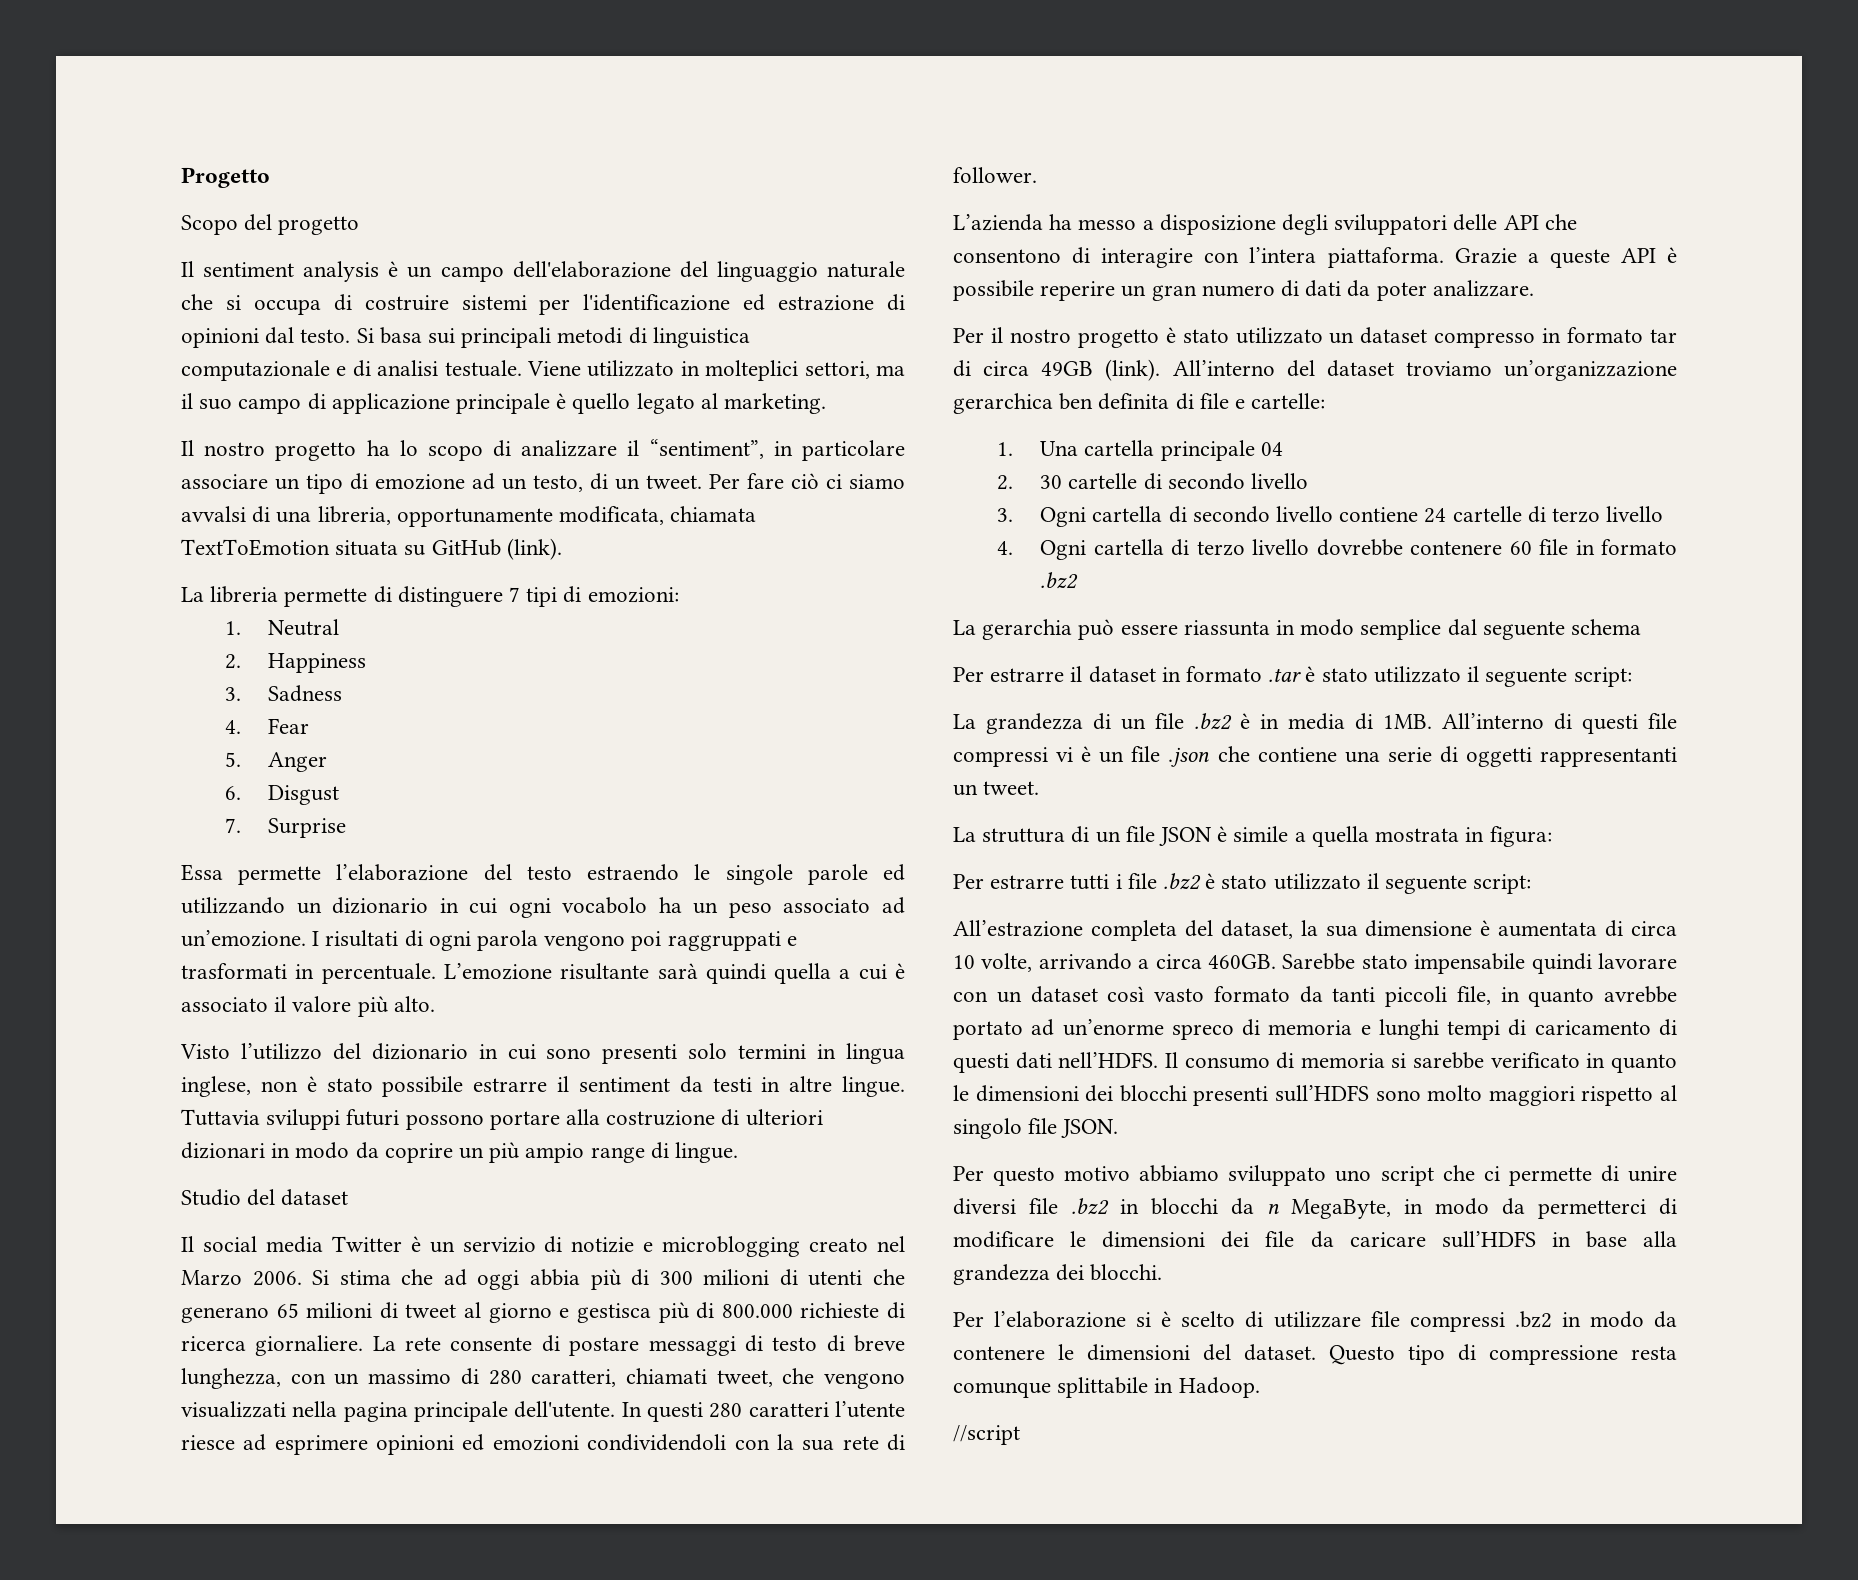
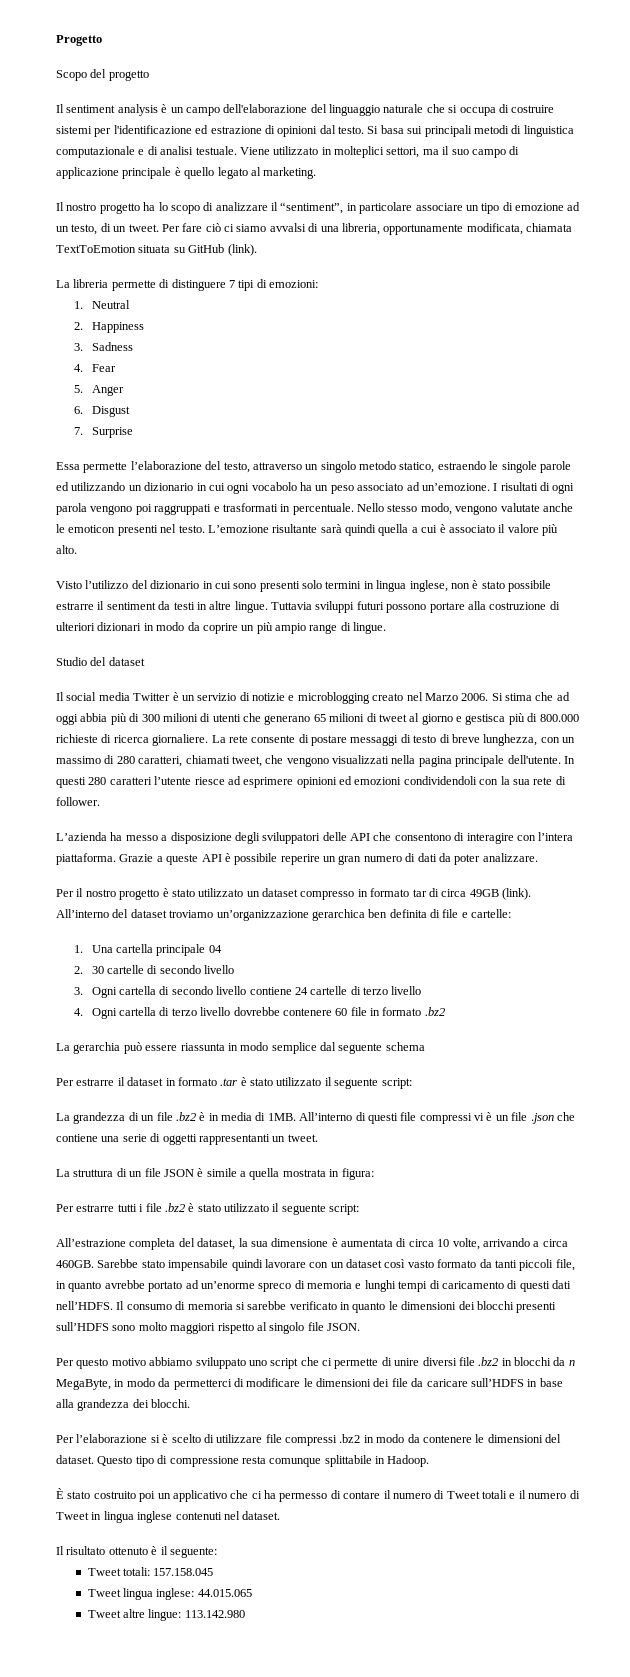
- Essa permette l’elaborazione del testo estraendo le singole parole ed utilizzando un dizionario in cui ogni vocabolo ha un peso associato ad un’emozione.
+ Essa permette l’elaborazione del testo, attraverso un singolo metodo statico, estraendo le singole parole ed utilizzando un dizionario in cui ogni vocabolo ha un peso associato ad un’emozione.
+ Nello stesso modo, vengono valutate anche le emoticon presenti nel testo.
- //script
+ È stato costruito poi un applicativo che ci ha permesso di contare il numero di Tweet totali e il numero di Tweet in lingua inglese contenuti nel dataset.
+ Il risultato ottenuto è il seguente:
+ Tweet totali: 157.158.045
+ Tweet lingua inglese: 44.015.065
+ Tweet altre lingue: 113.142.980

